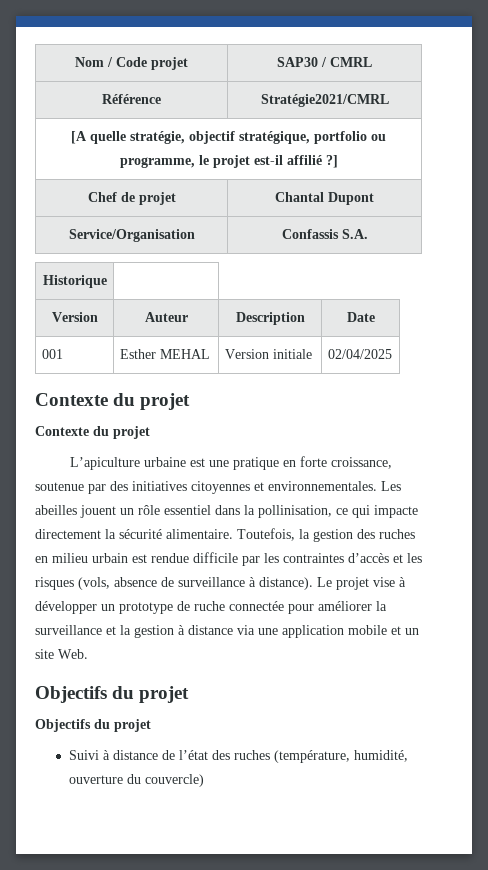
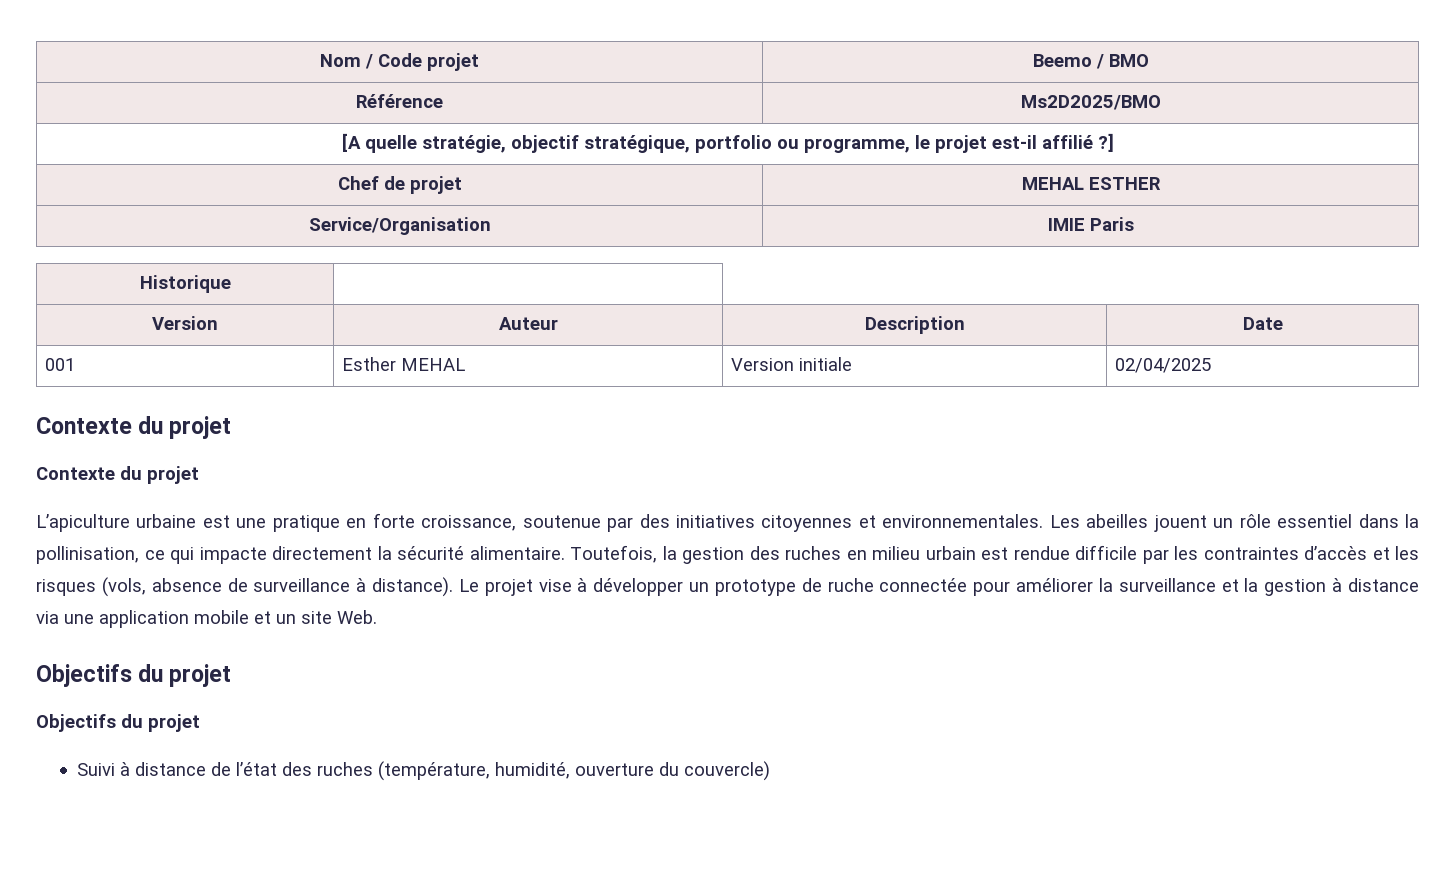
- Nom / Code projet | SAP30 / CMRL
+ Nom / Code projet | Beemo / BMO
- Référence | Stratégie2021/CMRL
+ Référence | Ms2D2025/BMO
- Chef de projet | Chantal Dupont
+ Chef de projet | MEHAL ESTHER
- Service/Organisation | Confassis S.A.
+ Service/Organisation | IMIE Paris

